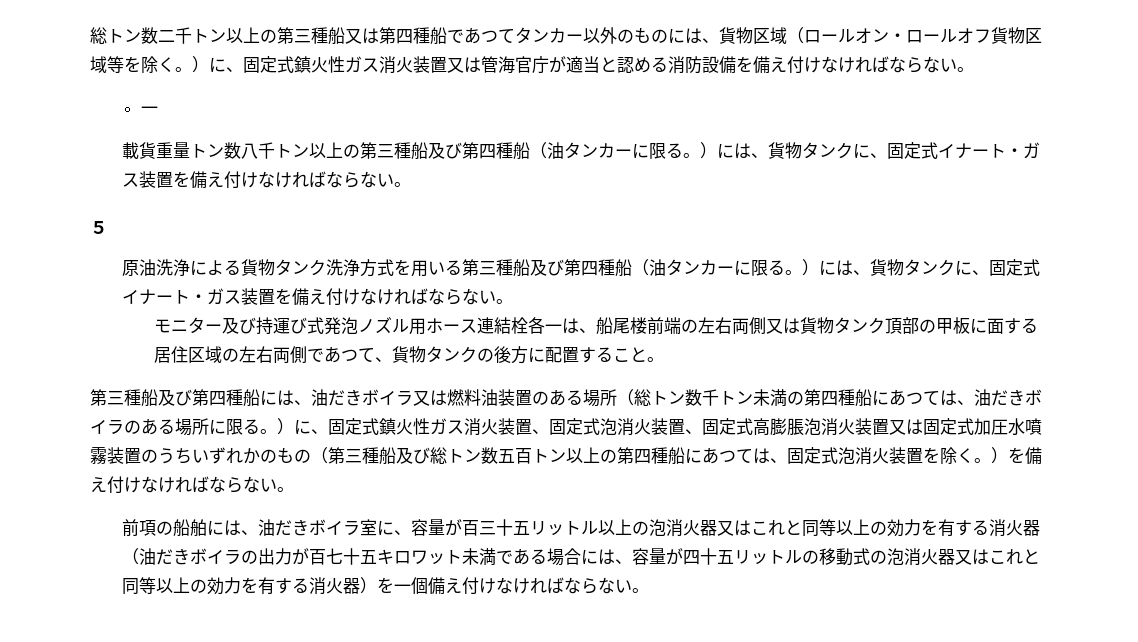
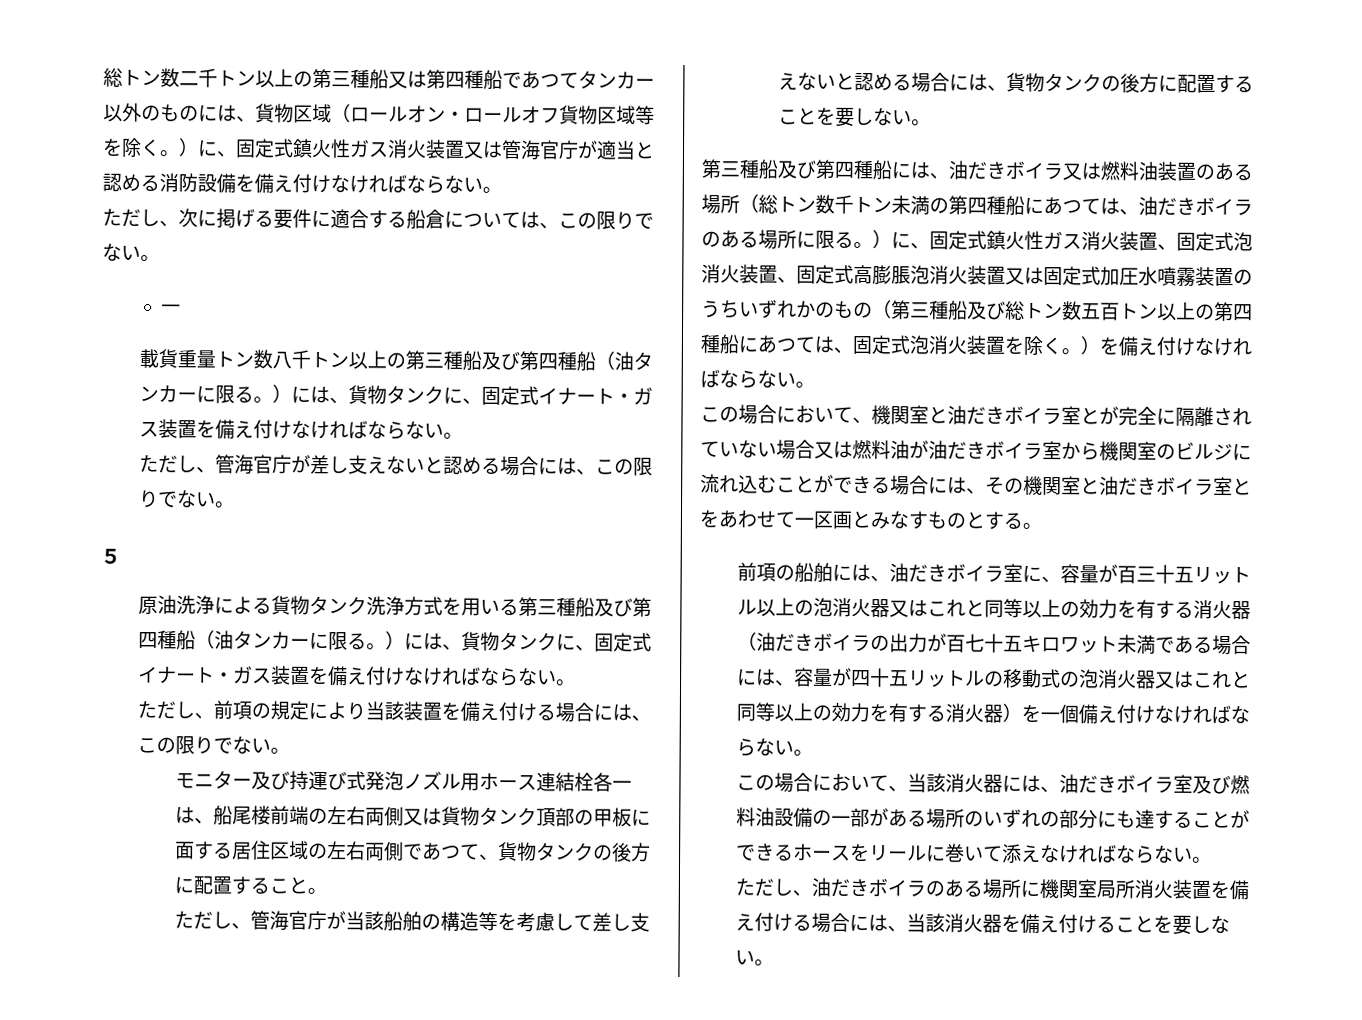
+ ただし、次に掲げる要件に適合する船倉については、この限りでない。
+ ただし、管海官庁が差し支えないと認める場合には、この限りでない。
+ ただし、前項の規定により当該装置を備え付ける場合には、この限りでない。
+ ただし、管海官庁が当該船舶の構造等を考慮して差し支えないと認める場合には、貨物タンクの後方に配置することを要しない。
+ この場合において、機関室と油だきボイラ室とが完全に隔離されていない場合又は燃料油が油だきボイラ室から機関室のビルジに流れ込むことができる場合には、その機関室と油だきボイラ室とをあわせて一区画とみなすものとする。
+ この場合において、当該消火器には、油だきボイラ室及び燃料油設備の一部がある場所のいずれの部分にも達することができるホースをリールに巻いて添えなければならない。
+ ただし、油だきボイラのある場所に機関室局所消火装置を備え付ける場合には、当該消火器を備え付けることを要しない。

